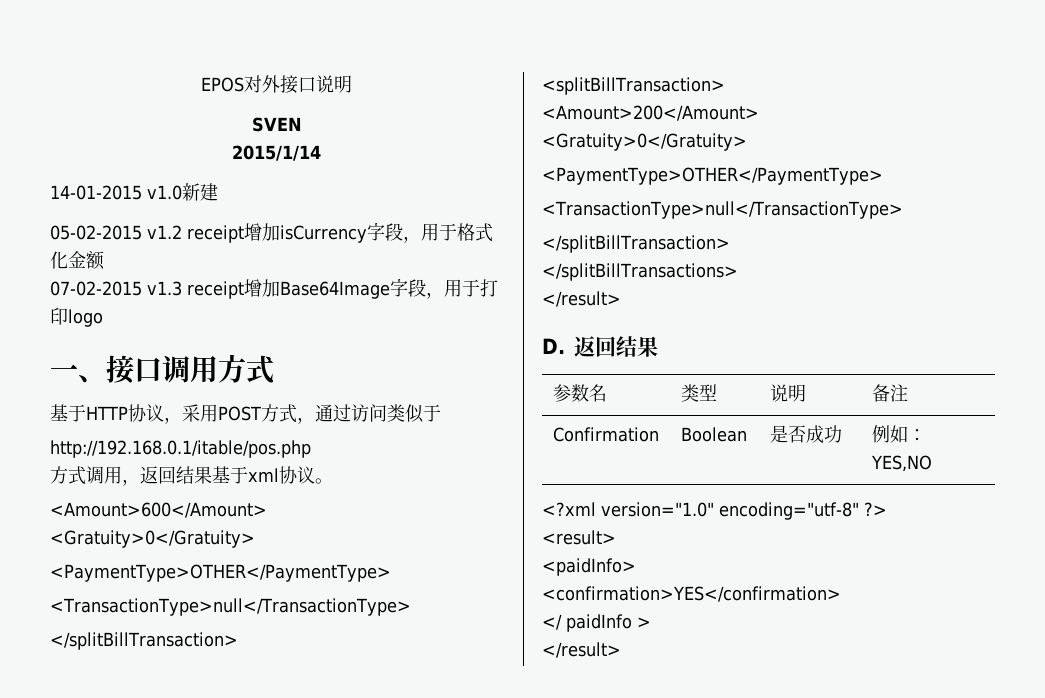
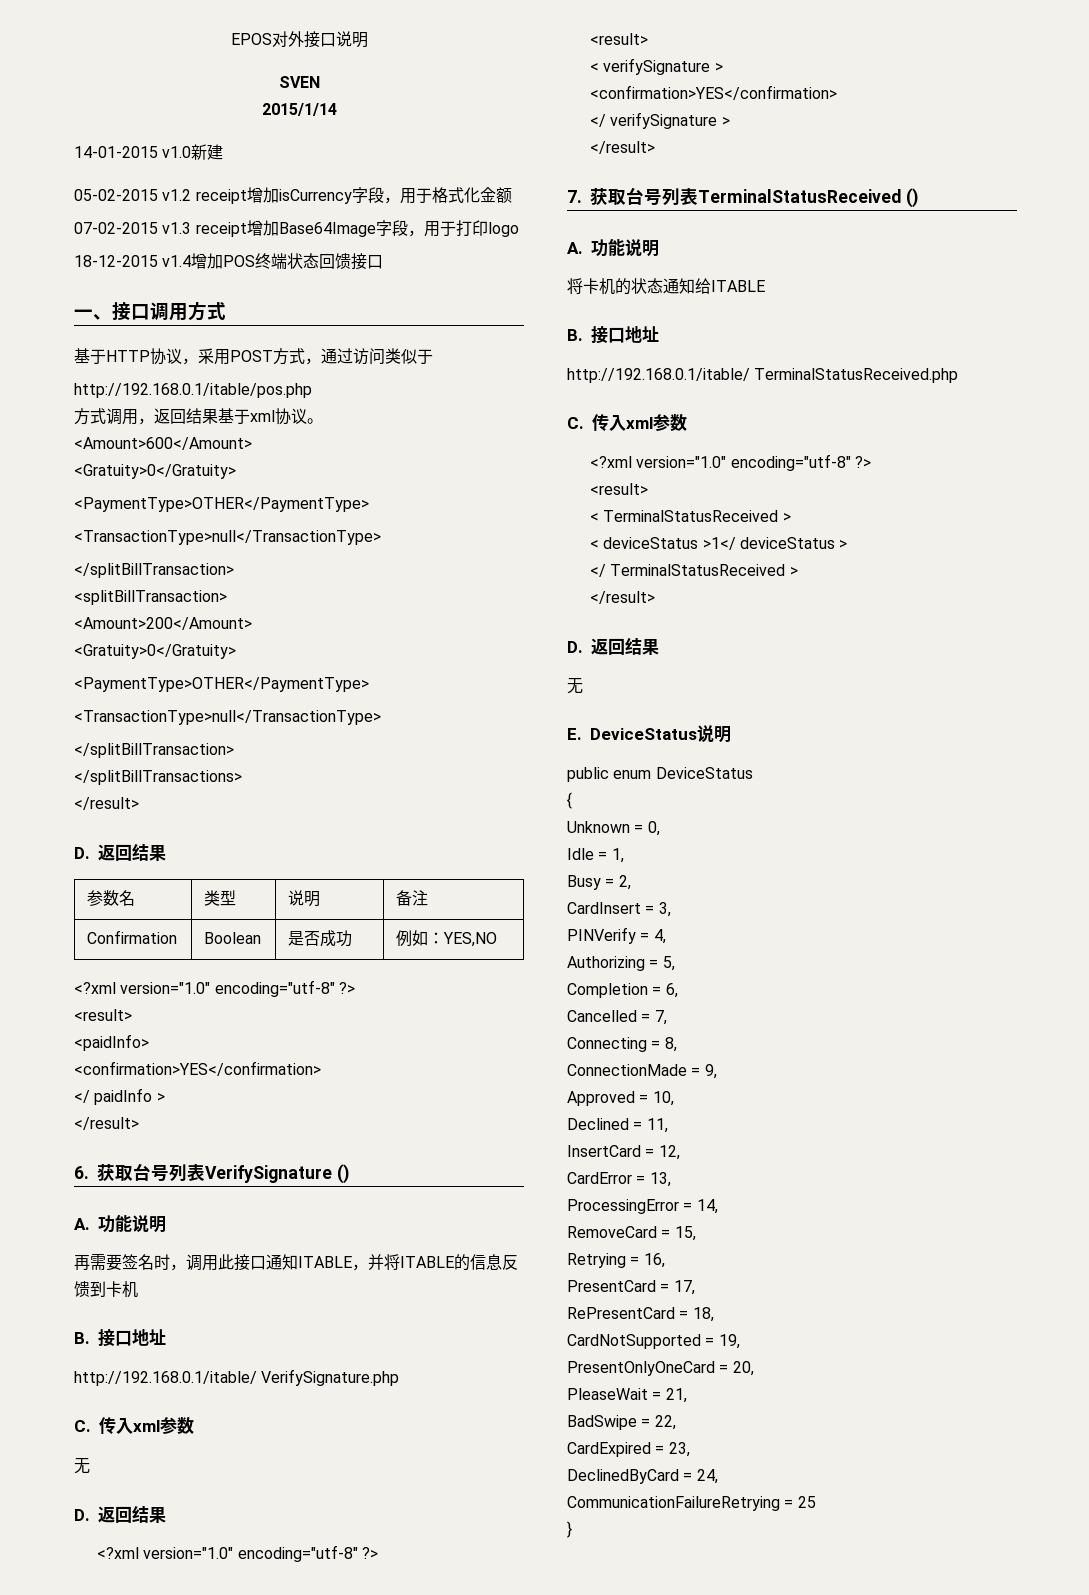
+ 18-12-2015 v1.4增加POS终端状态回馈接口
+ 6.获取台号列表VerifySignature ()
+ A.功能说明
+ 再需要签名时，调用此接口通知ITABLE，并将ITABLE的信息反馈到卡机
+ B.接口地址
+ http://192.168.0.1/itable/ VerifySignature.php
+ C.传入xml参数
+ 无
+ D.返回结果
+ <?xml version="1.0" encoding="utf-8" ?>
+ <result>
+ < verifySignature >
+ <confirmation>YES</confirmation>
+ </ verifySignature >
+ </result>
+ 7.获取台号列表TerminalStatusReceived ()
+ A.功能说明
+ 将卡机的状态通知给ITABLE
+ B.接口地址
+ http://192.168.0.1/itable/ TerminalStatusReceived.php
+ C.传入xml参数
+ <?xml version="1.0" encoding="utf-8" ?>
+ <result>
+ < TerminalStatusReceived >
+ < deviceStatus >1</ deviceStatus >
+ </ TerminalStatusReceived >
+ </result>
+ D.返回结果
+ 无
+ E. DeviceStatus说明
+ public enum DeviceStatus
+ {
+ Unknown = 0,
+ Idle = 1,
+ Busy = 2,
+ CardInsert = 3,
+ PINVerify = 4,
+ Authorizing = 5,
+ Completion = 6,
+ Cancelled = 7,
+ Connecting = 8,
+ ConnectionMade = 9,
+ Approved = 10,
+ Declined = 11,
+ InsertCard = 12,
+ CardError = 13,
+ ProcessingError = 14,
+ RemoveCard = 15,
+ Retrying = 16,
+ PresentCard = 17,
+ RePresentCard = 18,
+ CardNotSupported = 19,
+ PresentOnlyOneCard = 20,
+ PleaseWait = 21,
+ BadSwipe = 22,
+ CardExpired = 23,
+ DeclinedByCard = 24,
+ CommunicationFailureRetrying = 25
+ }

